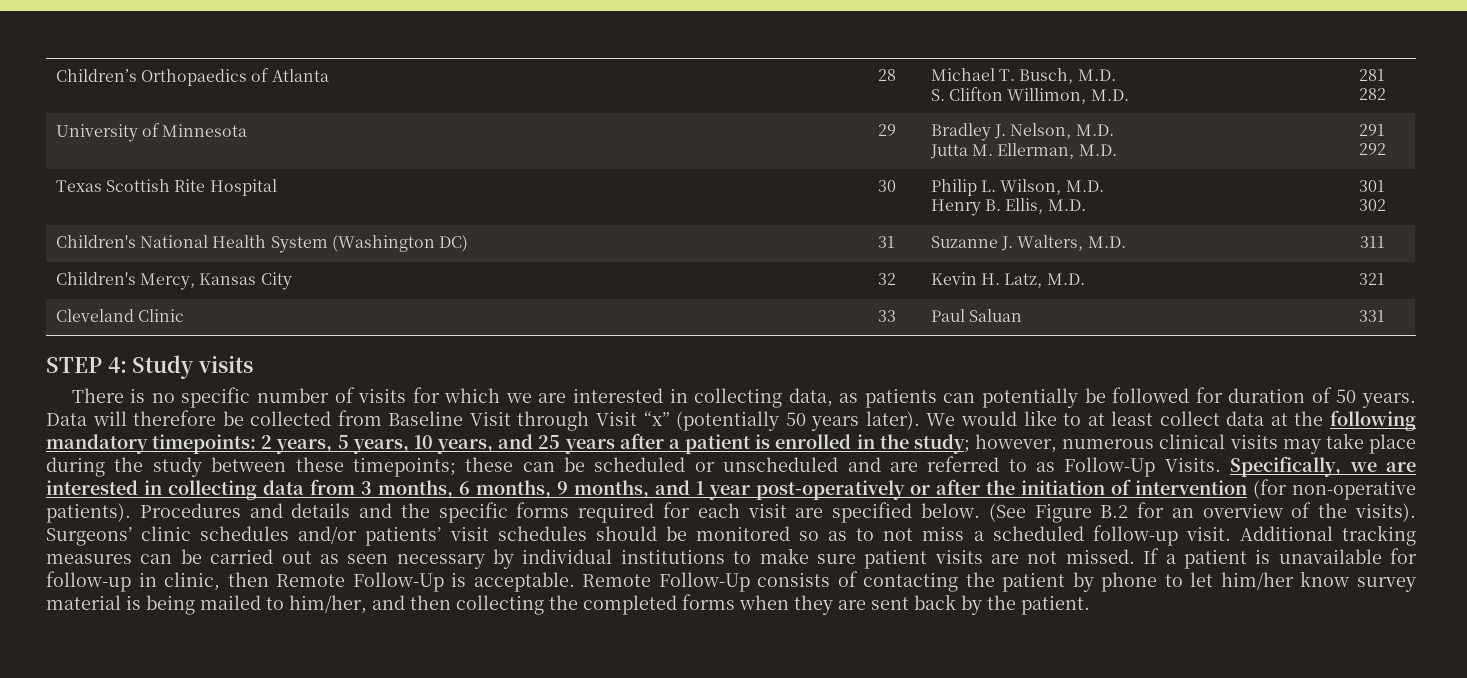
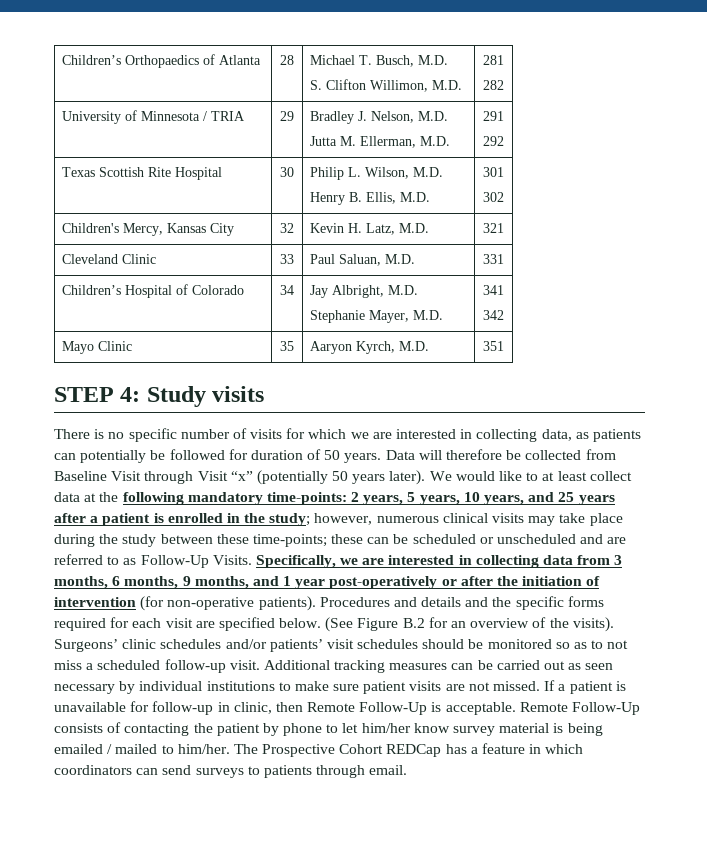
- University of Minnesota | 29 | Bradley J. Nelson, M.D.
+ University of Minnesota / TRIA | 29 | Bradley J. Nelson, M.D.
- Children's National Health System (Washington DC) | 31 | Suzanne J. Walters, M.D. | 311
- Cleveland Clinic | 33 | Paul Saluan | 331
+ Cleveland Clinic | 33 | Paul Saluan, M.D. | 331
+ Children’s Hospital of Colorado | 34 | Jay Albright, M.D.
+ Stephanie Mayer, M.D. | 341
+ 342
+ Mayo Clinic | 35 | Aaryon Kyrch, M.D. | 351
- We would like to at least collect data at the following mandatory timepoints: 2 years, 5 years, 10 years, and 25 years after a patient is enrolled in the study; however, numerous clinical visits may take place during the study between these timepoints; these can be scheduled or unscheduled and are referred to as Follow-Up Visits.
+ We would like to at least collect data at the following mandatory time-points: 2 years, 5 years, 10 years, and 25 years after a patient is enrolled in the study; however, numerous clinical visits may take place during the study between these time-points; these can be scheduled or unscheduled and are referred to as Follow-Up Visits.
- Remote Follow-Up consists of contacting the patient by phone to let him/her know survey material is being mailed to him/her, and then collecting the completed forms when they are sent back by the patient.
+ Remote Follow-Up consists of contacting the patient by phone to let him/her know survey material is being emailed / mailed to him/her. The Prospective Cohort REDCap has a feature in which coordinators can send surveys to patients through email.

